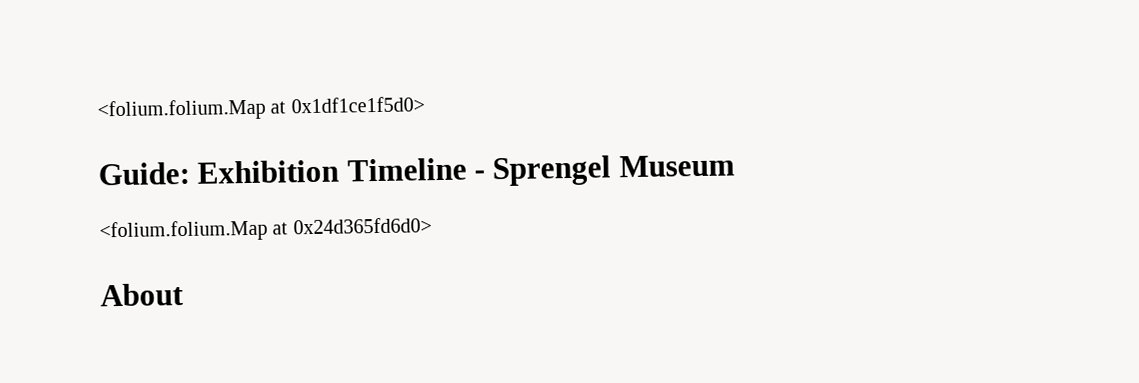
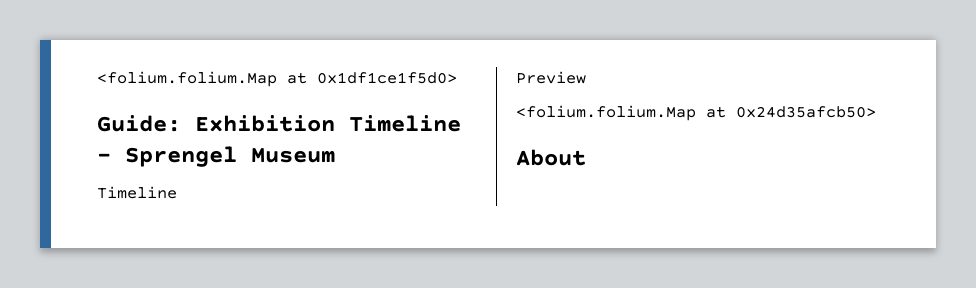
  Guide: Exhibition Timeline - Sprengel Museum
- <folium.folium.Map at 0x24d365fd6d0>
+ Timeline
+ Preview
+ <folium.folium.Map at 0x24d35afcb50>

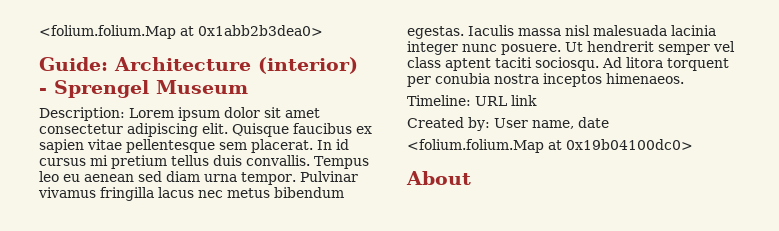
- <folium.folium.Map at 0x1df1ce1f5d0>
+ <folium.folium.Map at 0x1abb2b3dea0>
- Guide: Exhibition Timeline - Sprengel Museum
- Timeline
- Preview
- <folium.folium.Map at 0x24d35afcb50>
+ Guide: Architecture (interior) - Sprengel Museum
+ Description: Lorem ipsum dolor sit amet consectetur adipiscing elit. Quisque faucibus ex sapien vitae pellentesque sem placerat. In id cursus mi pretium tellus duis convallis. Tempus leo eu aenean sed diam urna tempor. Pulvinar vivamus fringilla lacus nec metus bibendum egestas. Iaculis massa nisl malesuada lacinia integer nunc posuere. Ut hendrerit semper vel class aptent taciti sociosqu. Ad litora torquent per conubia nostra inceptos himenaeos.
+ Timeline: URL link
+ Created by: User name, date
+ <folium.folium.Map at 0x19b04100dc0>

